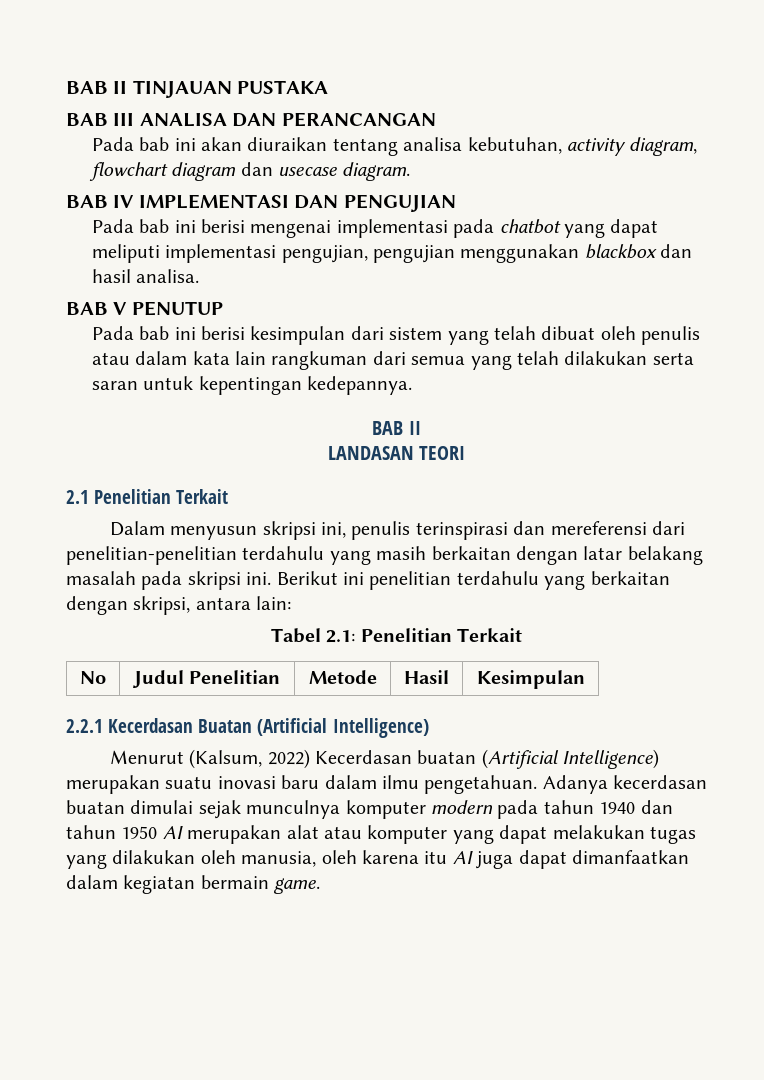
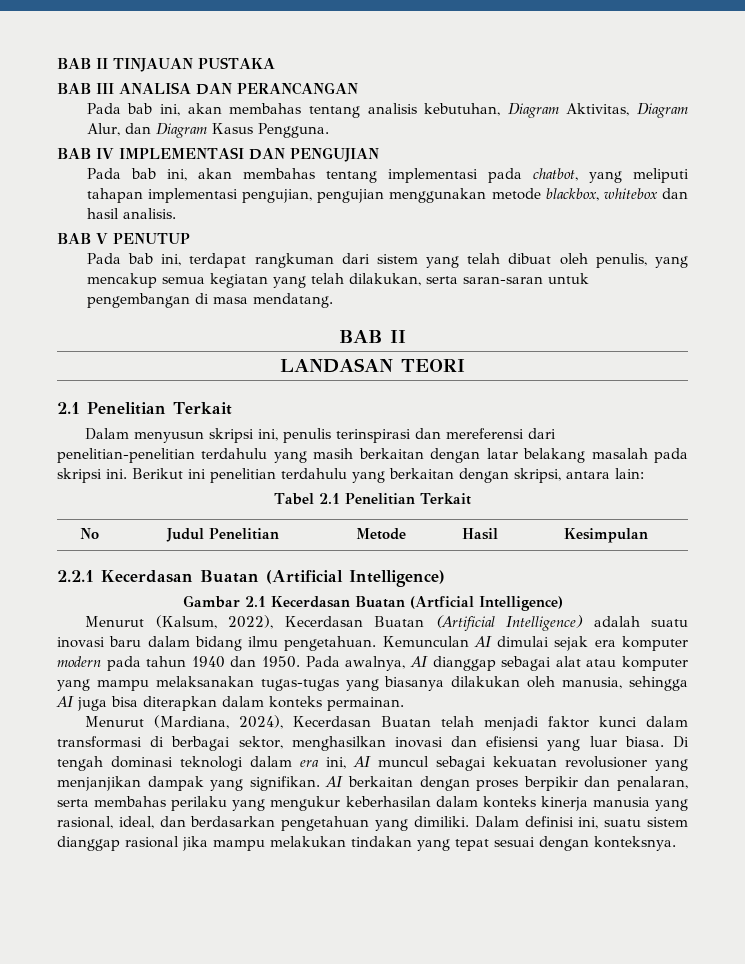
- Pada bab ini akan diuraikan tentang analisa kebutuhan, activity diagram, flowchart diagram dan usecase diagram.
+ Pada bab ini, akan membahas tentang analisis kebutuhan, Diagram Aktivitas, Diagram Alur, dan Diagram Kasus Pengguna.
- Pada bab ini berisi mengenai implementasi pada chatbot yang dapat meliputi implementasi pengujian, pengujian menggunakan blackbox dan hasil analisa.
+ Pada bab ini, akan membahas tentang implementasi pada chatbot, yang meliputi tahapan implementasi pengujian, pengujian menggunakan metode blackbox, whitebox dan hasil analisis.
- Pada bab ini berisi kesimpulan dari sistem yang telah dibuat oleh penulis atau dalam kata lain rangkuman dari semua yang telah dilakukan serta saran untuk kepentingan kedepannya.
+ Pada bab ini, terdapat rangkuman dari sistem yang telah dibuat oleh penulis, yang mencakup semua kegiatan yang telah dilakukan, serta saran-saran untuk pengembangan di masa mendatang.
- Tabel 2.1: Penelitian Terkait
+ Tabel 2.1 Penelitian Terkait
+ Gambar 2.1 Kecerdasan Buatan (Artficial Intelligence)
- Menurut (Kalsum, 2022) Kecerdasan buatan (Artificial Intelligence) merupakan suatu inovasi baru dalam ilmu pengetahuan.
+ Menurut (Kalsum, 2022), Kecerdasan Buatan (Artificial Intelligence) adalah suatu inovasi baru dalam bidang ilmu pengetahuan.
- Adanya kecerdasan buatan dimulai sejak munculnya komputer modern pada tahun 1940 dan tahun 1950 AI merupakan alat atau komputer yang dapat melakukan tugas yang dilakukan oleh manusia, oleh karena itu AI juga dapat dimanfaatkan dalam kegiatan bermain game.
+ Kemunculan AI dimulai sejak era komputer modern pada tahun 1940 dan 1950. Pada awalnya, AI dianggap sebagai alat atau komputer yang mampu melaksanakan tugas-tugas yang biasanya dilakukan oleh manusia, sehingga AI juga bisa diterapkan dalam konteks permainan.
+ Menurut (Mardiana, 2024), Kecerdasan Buatan telah menjadi faktor kunci dalam transformasi di berbagai sektor, menghasilkan inovasi dan efisiensi yang luar biasa. Di tengah dominasi teknologi dalam era ini, AI muncul sebagai kekuatan revolusioner yang menjanjikan dampak yang signifikan. AI berkaitan dengan proses berpikir dan penalaran, serta membahas perilaku yang mengukur keberhasilan dalam konteks kinerja manusia yang rasional, ideal, dan berdasarkan pengetahuan yang dimiliki. Dalam definisi ini, suatu sistem dianggap rasional jika mampu melakukan tindakan yang tepat sesuai dengan konteksnya.

